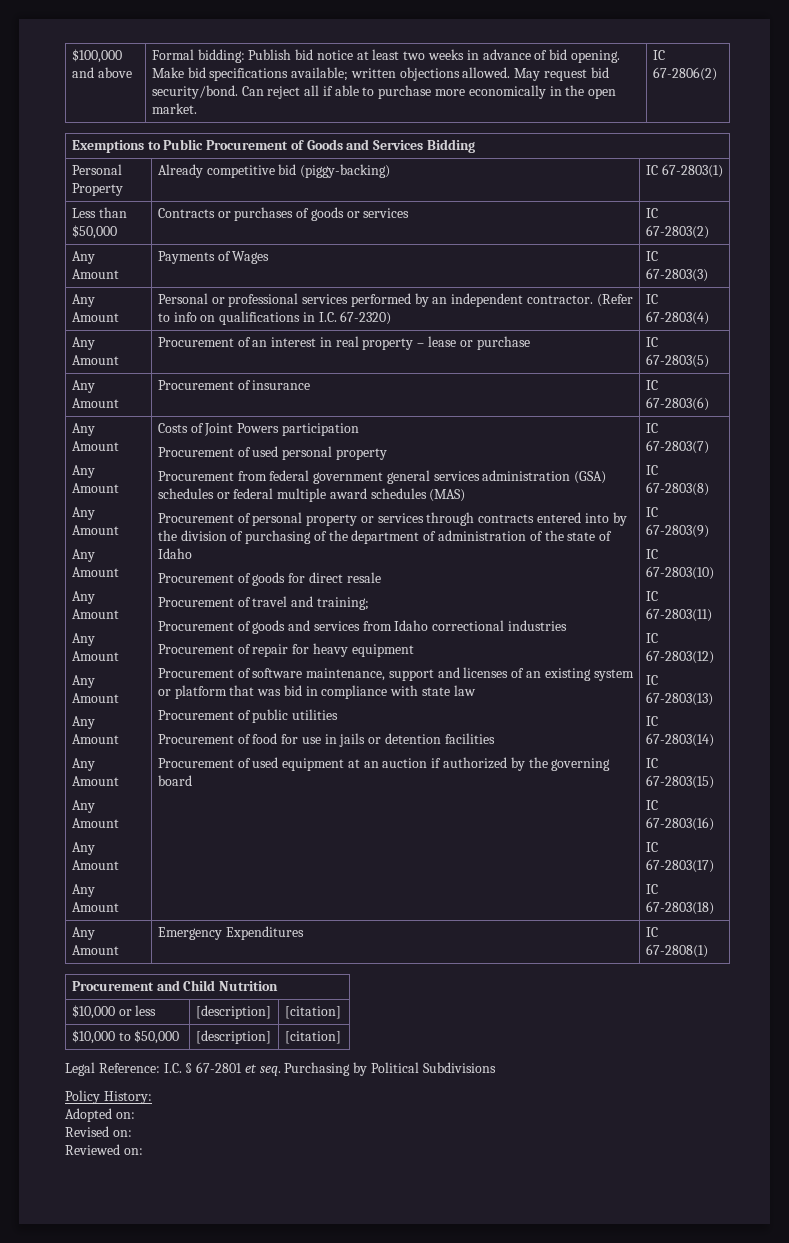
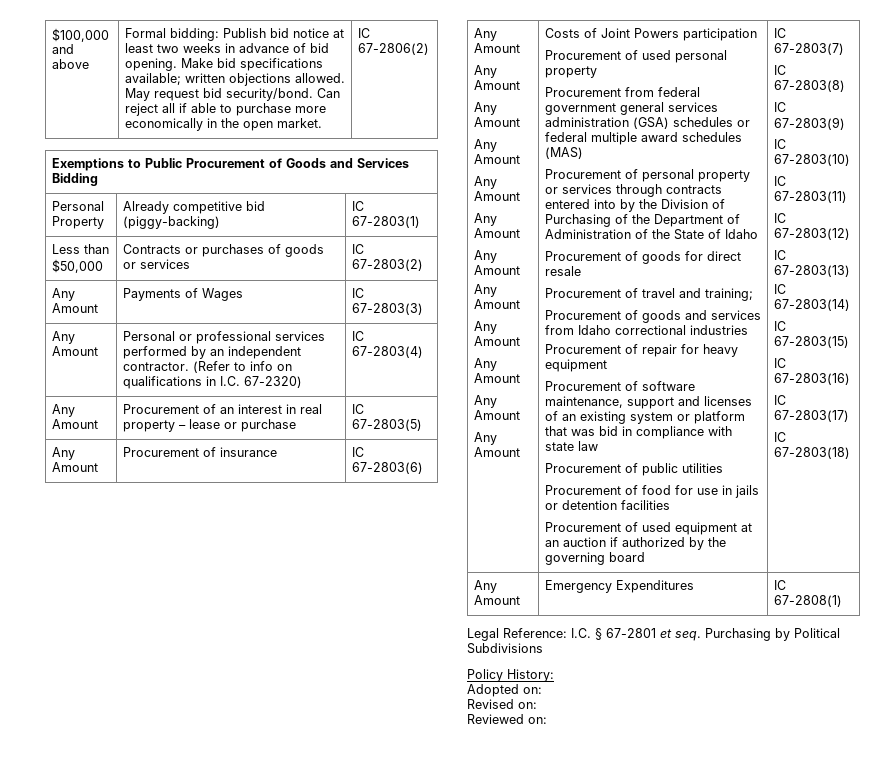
- Procurement of personal property or services through contracts entered into by the division of purchasing of the department of administration of the state of Idaho
+ Procurement of personal property or services through contracts entered into by the Division of Purchasing of the Department of Administration of the State of Idaho
- Procurement and Child Nutrition
- $10,000 or less | [description] | [citation]
- $10,000 to $50,000 | [description] | [citation]

